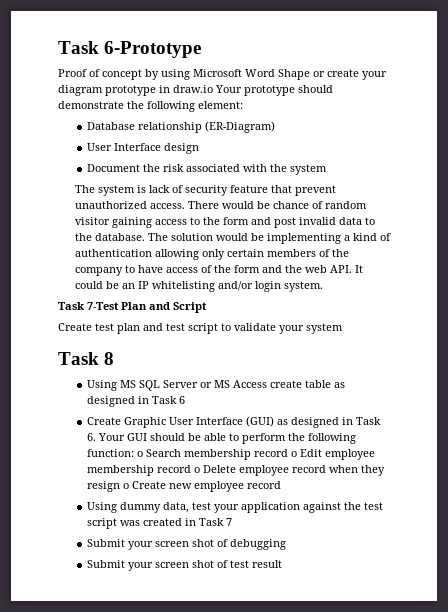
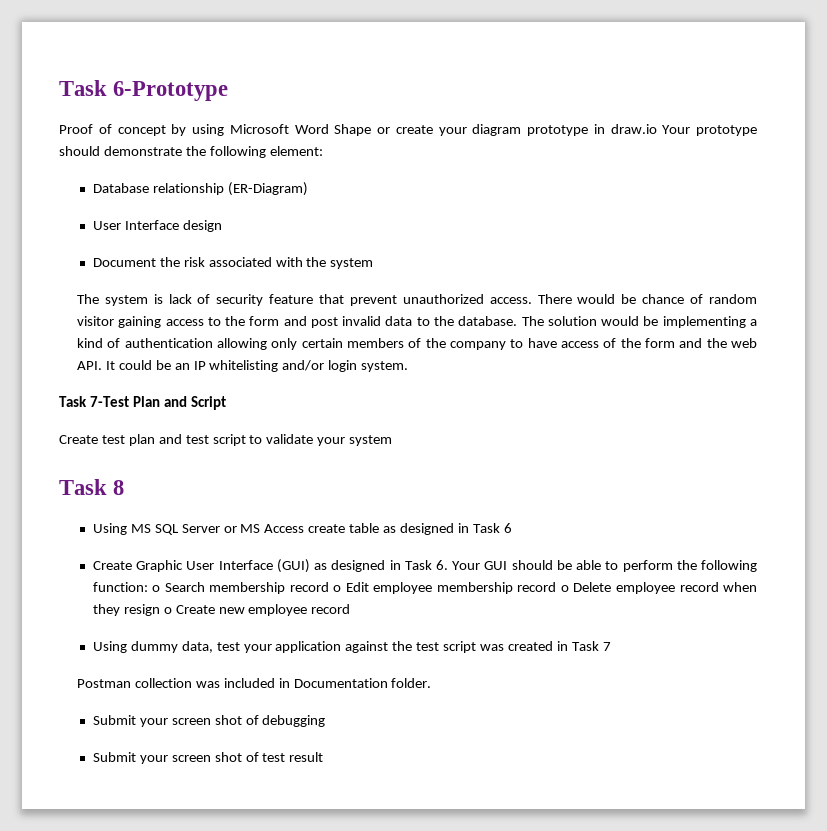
+ Postman collection was included in Documentation folder.

